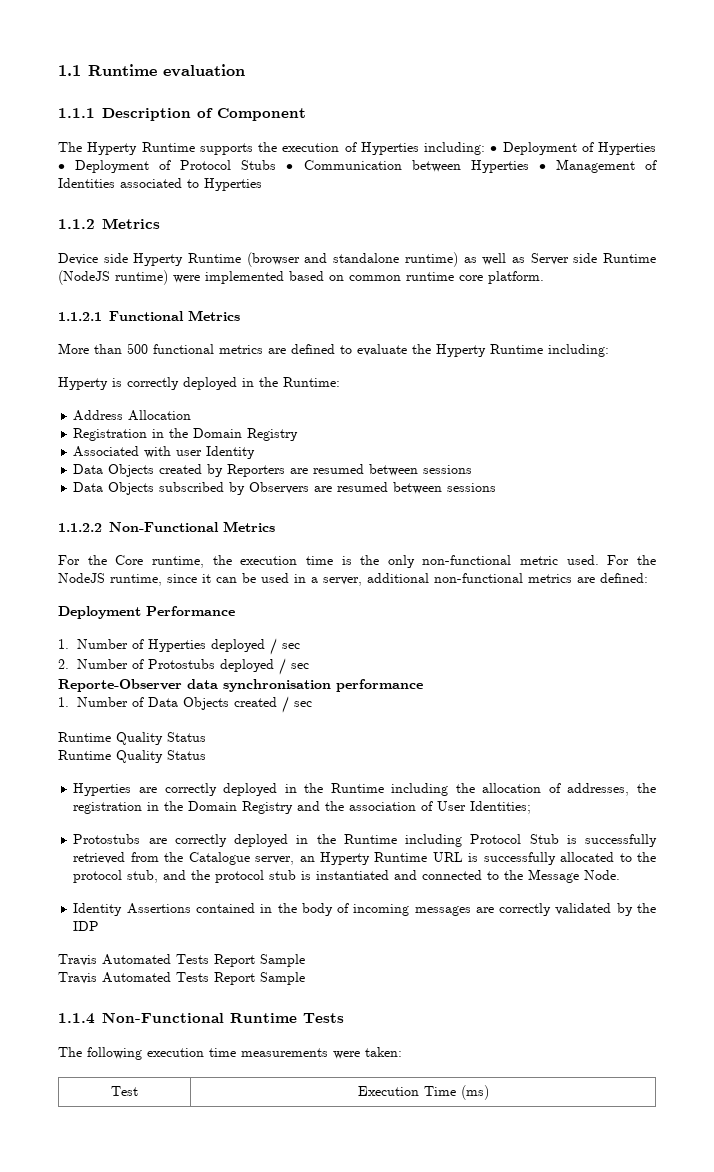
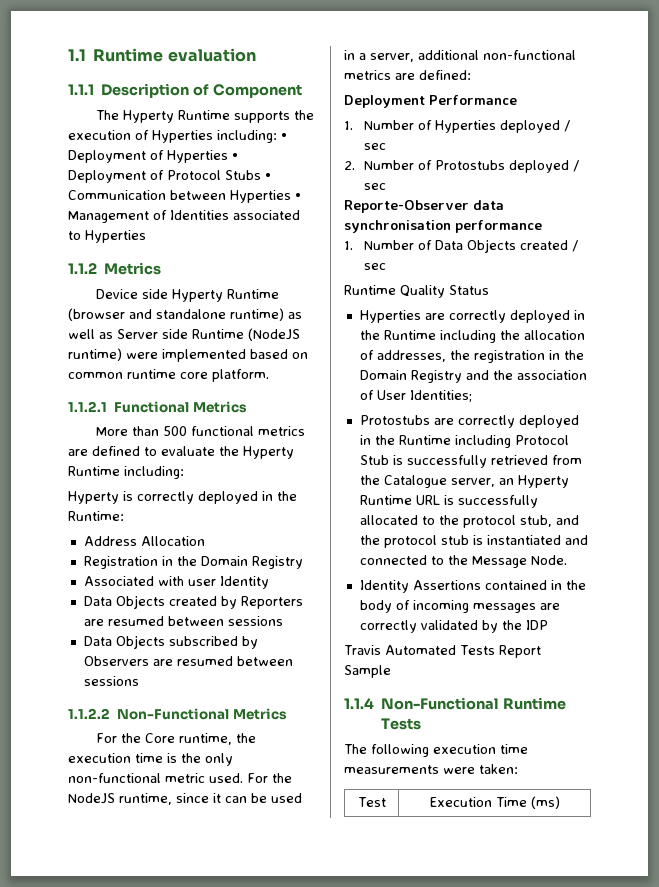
  1. Number of Data Objects created / sec
- Runtime Quality Status
  Identity Assertions contained in the body of incoming messages are correctly validated by the IDP
- Travis Automated Tests Report Sample

